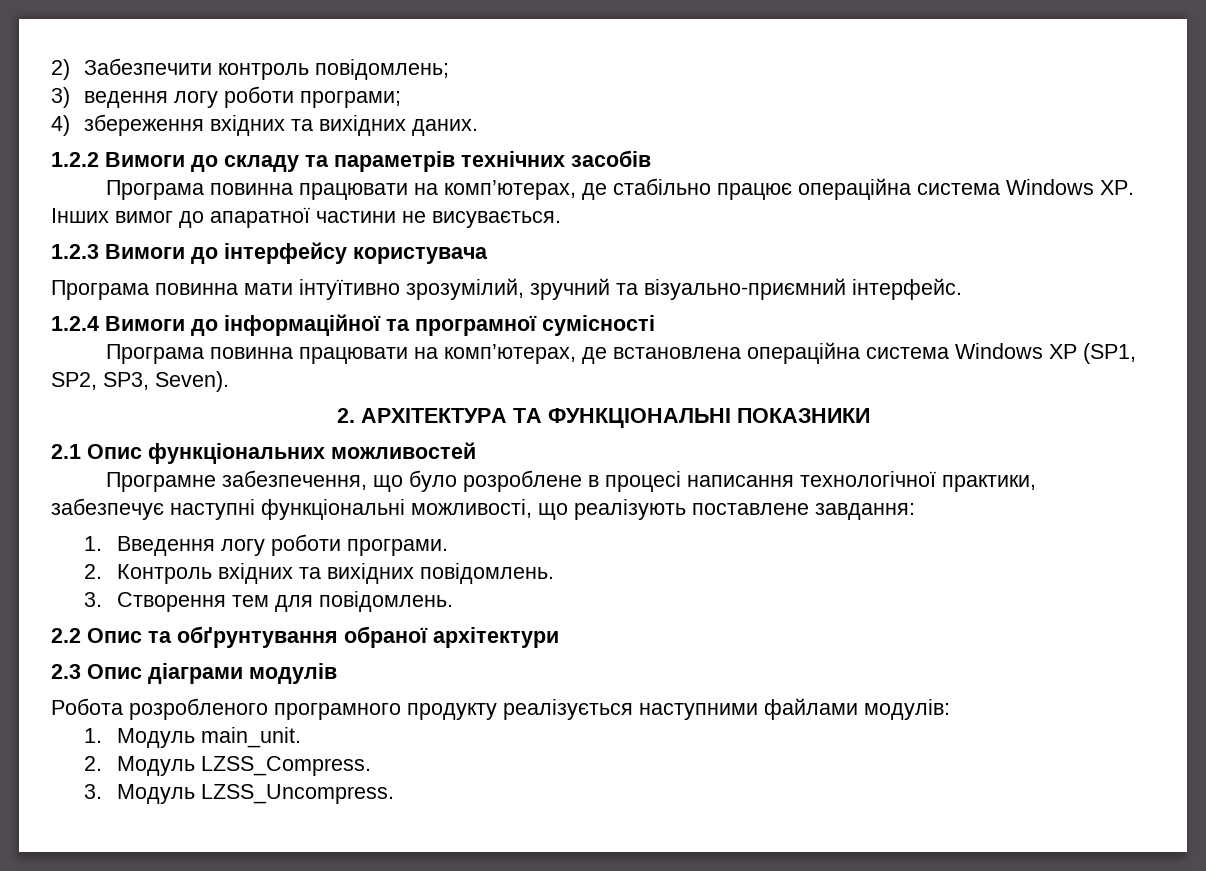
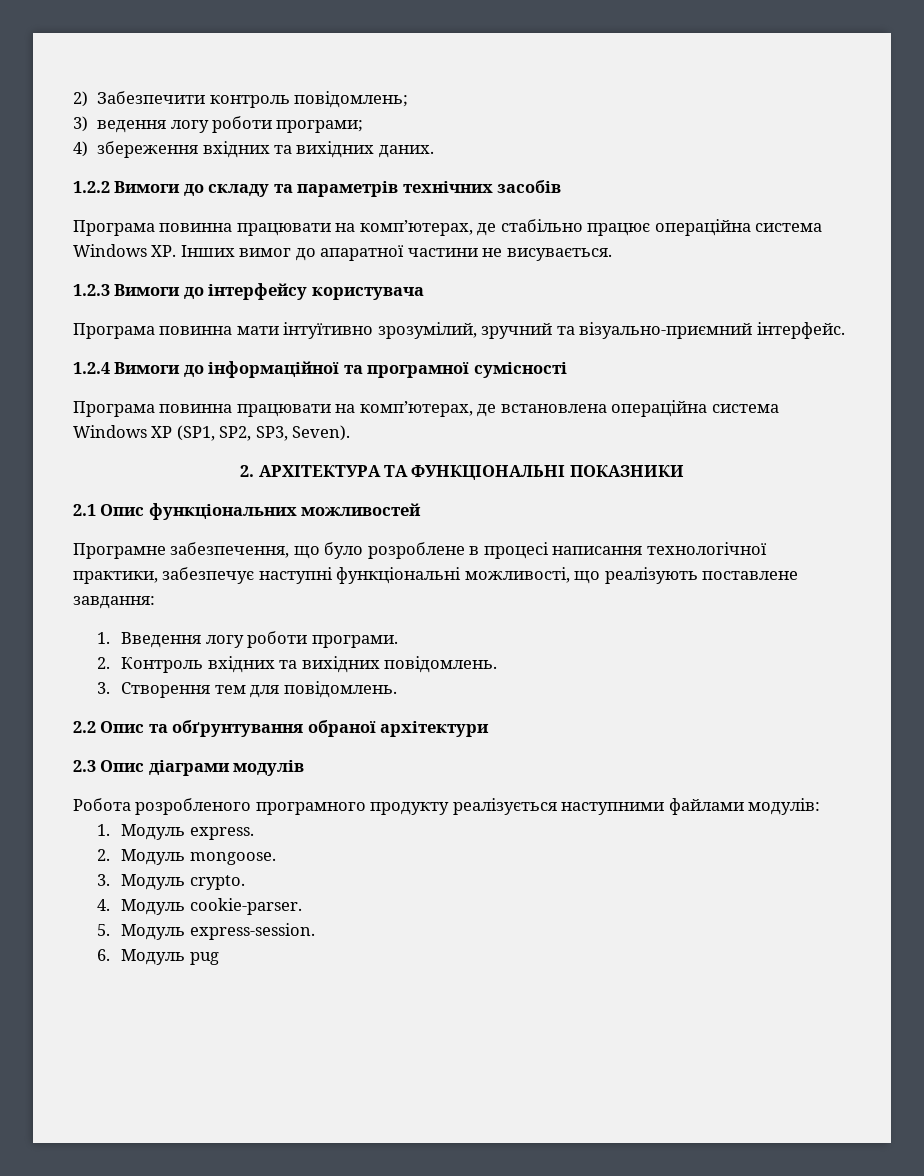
- 1. Модуль main_unit.
+ 1. Модуль express.
- 2. Модуль LZSS_Compress.
+ 2. Модуль mongoose.
- 3. Модуль LZSS_Uncompress.
+ 3. Модуль crypto.
+ 4. Модуль cookie-parser.
+ 5. Модуль express-session.
+ 6. Модуль pug

